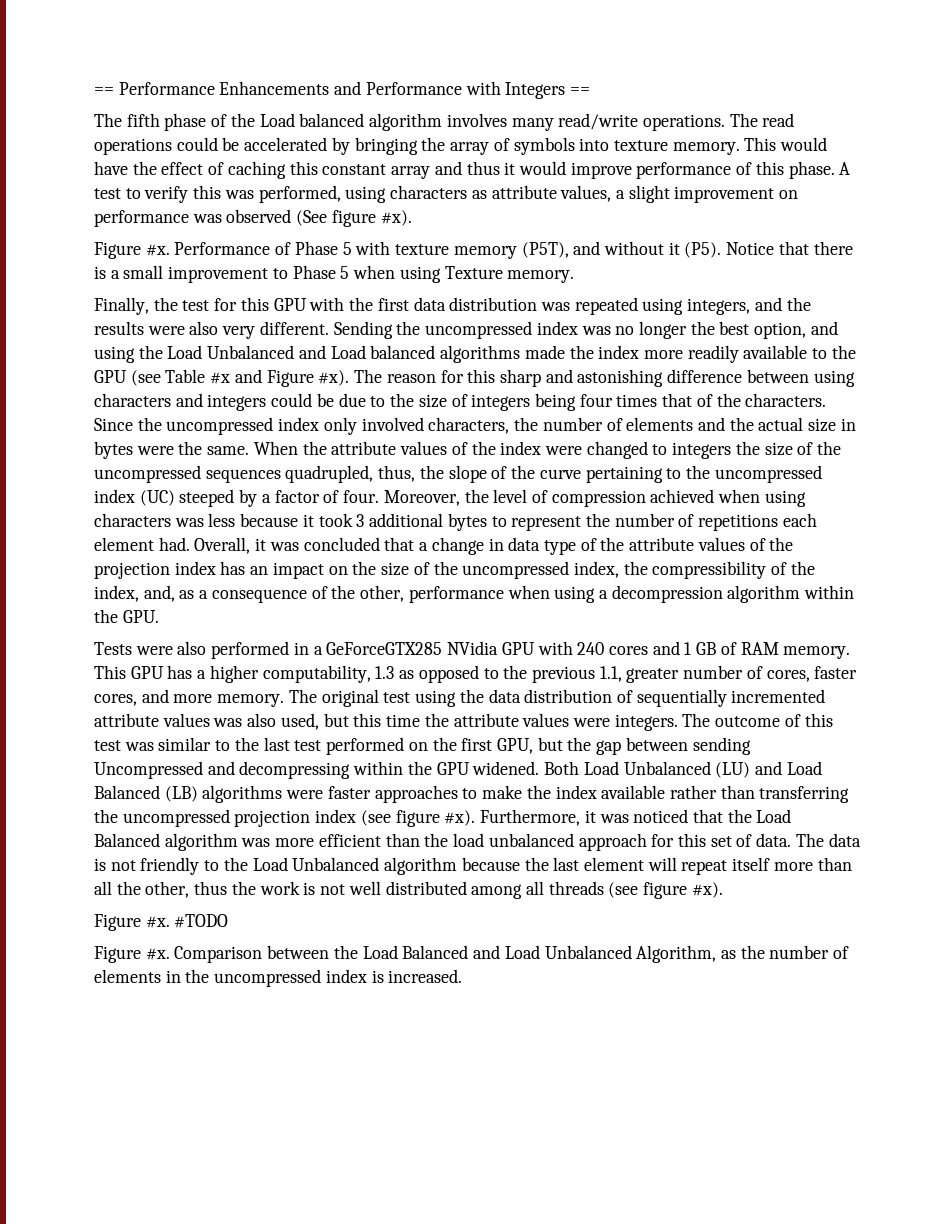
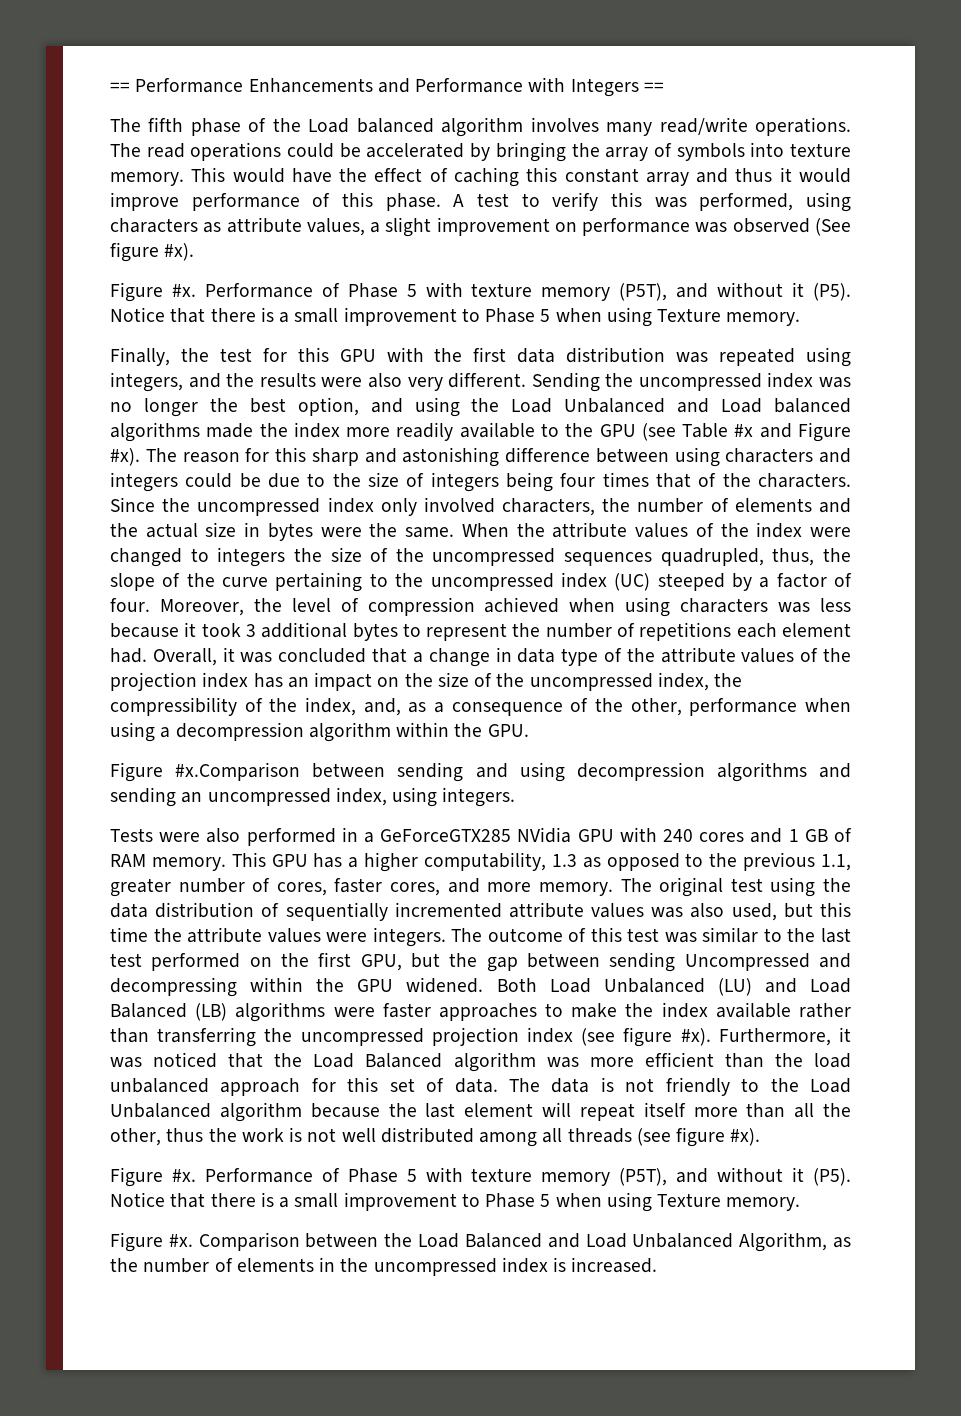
+ Figure #x.Comparison between sending and using decompression algorithms and sending an uncompressed index, using integers.
  The data is not friendly to the Load Unbalanced algorithm because the last element will repeat itself more than all the other, thus the work is not well distributed among all threads (see figure #x).
- Figure #x. #TODO
+ Figure #x. Performance of Phase 5 with texture memory (P5T), and without it (P5). Notice that there is a small improvement to Phase 5 when using Texture memory.

